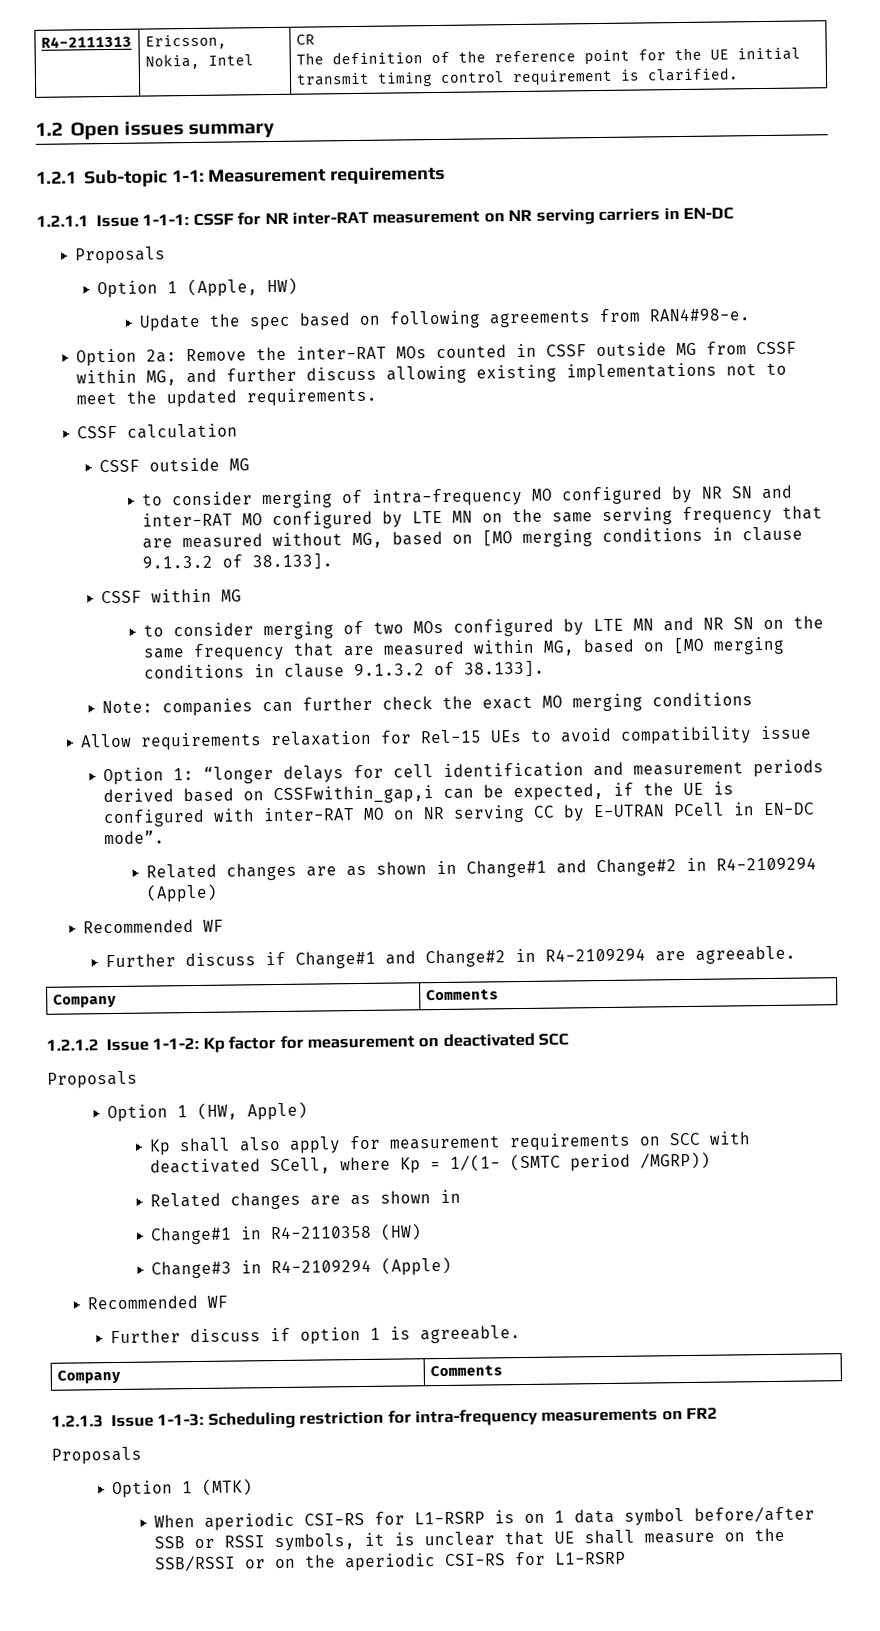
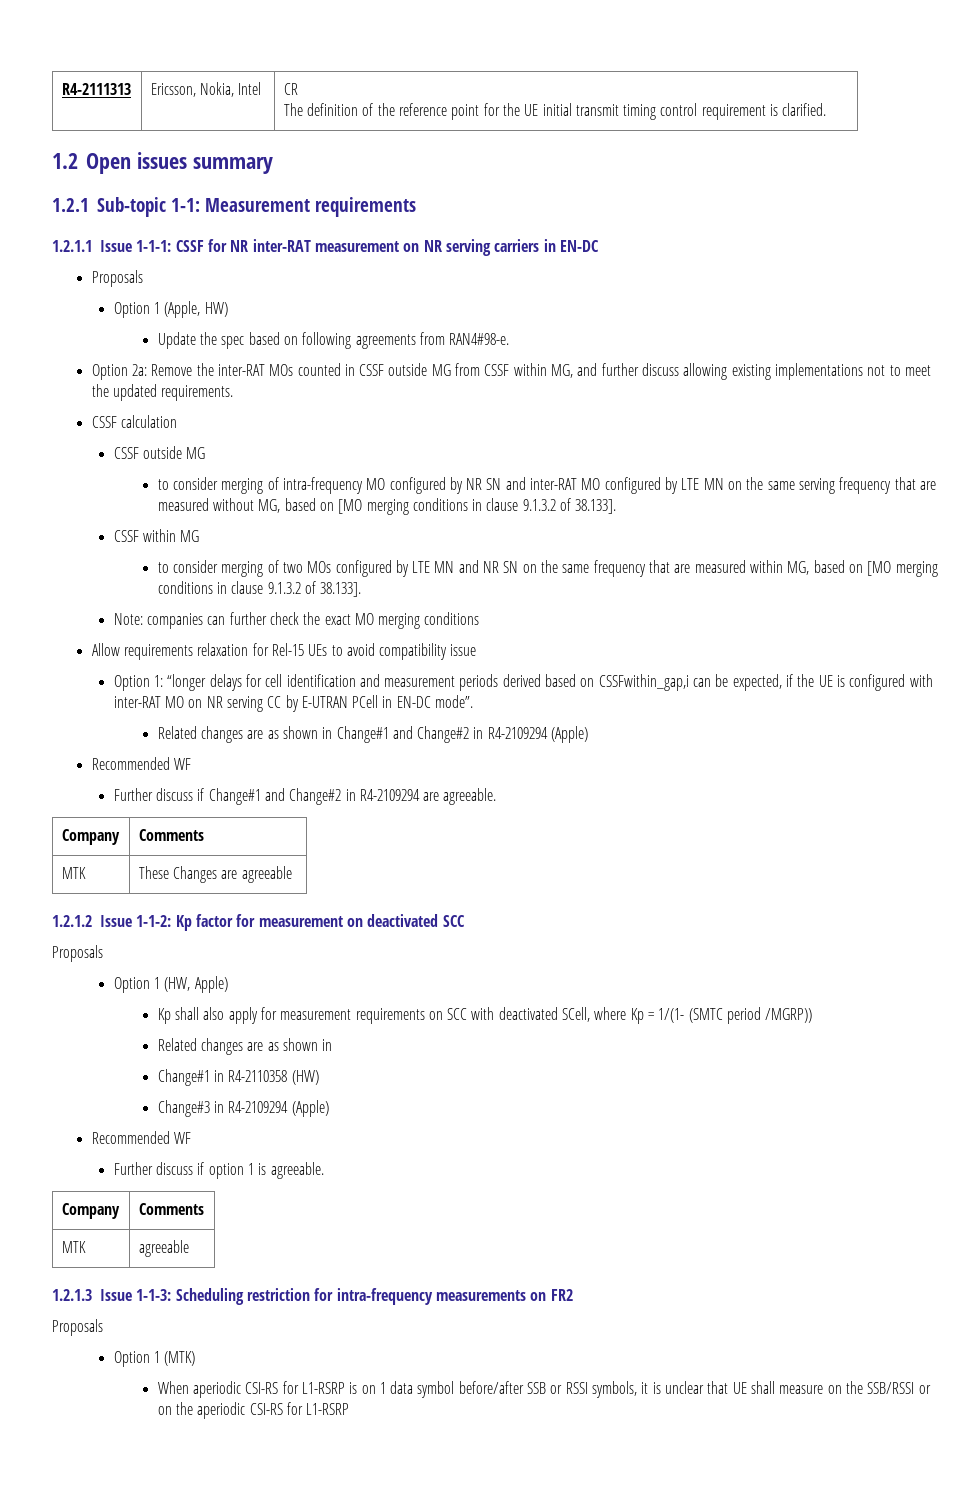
+ MTK | These Changes are agreeable
+ MTK | agreeable

